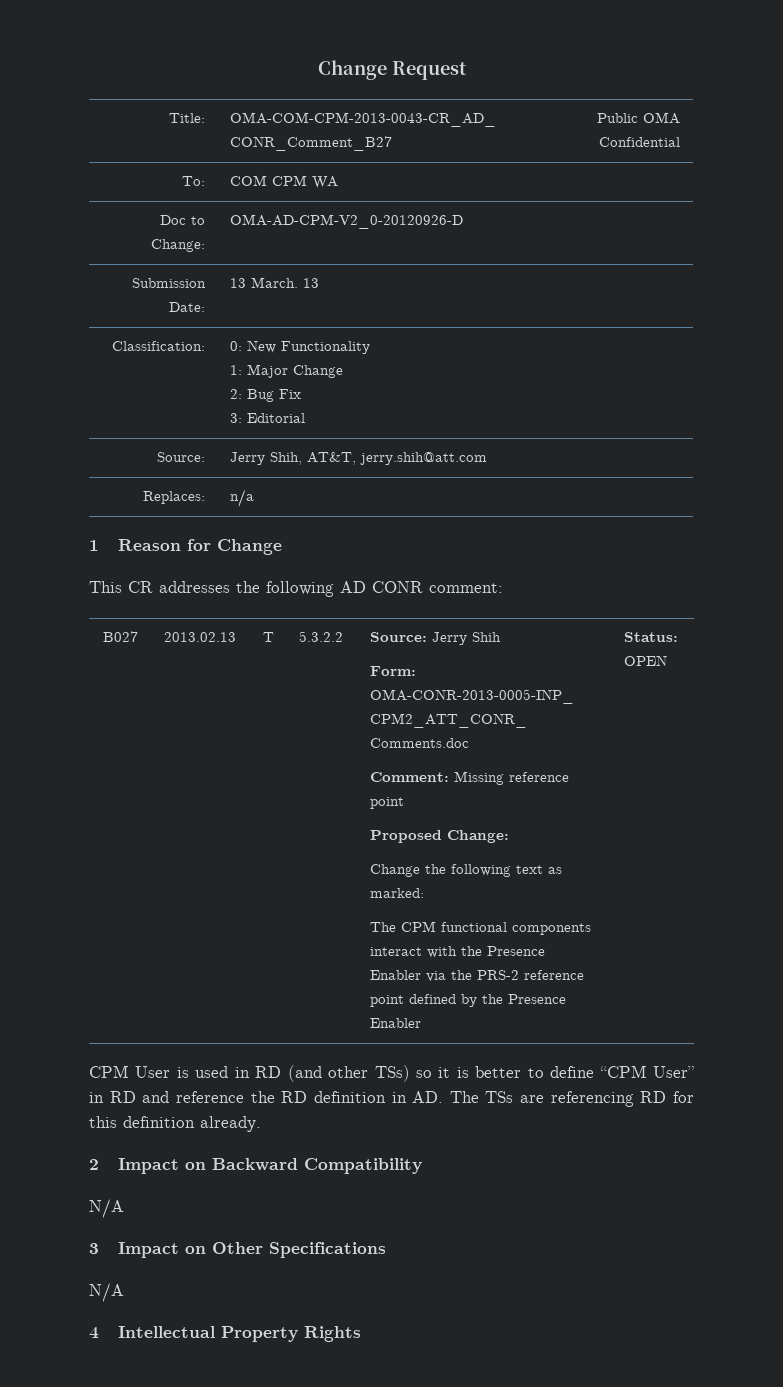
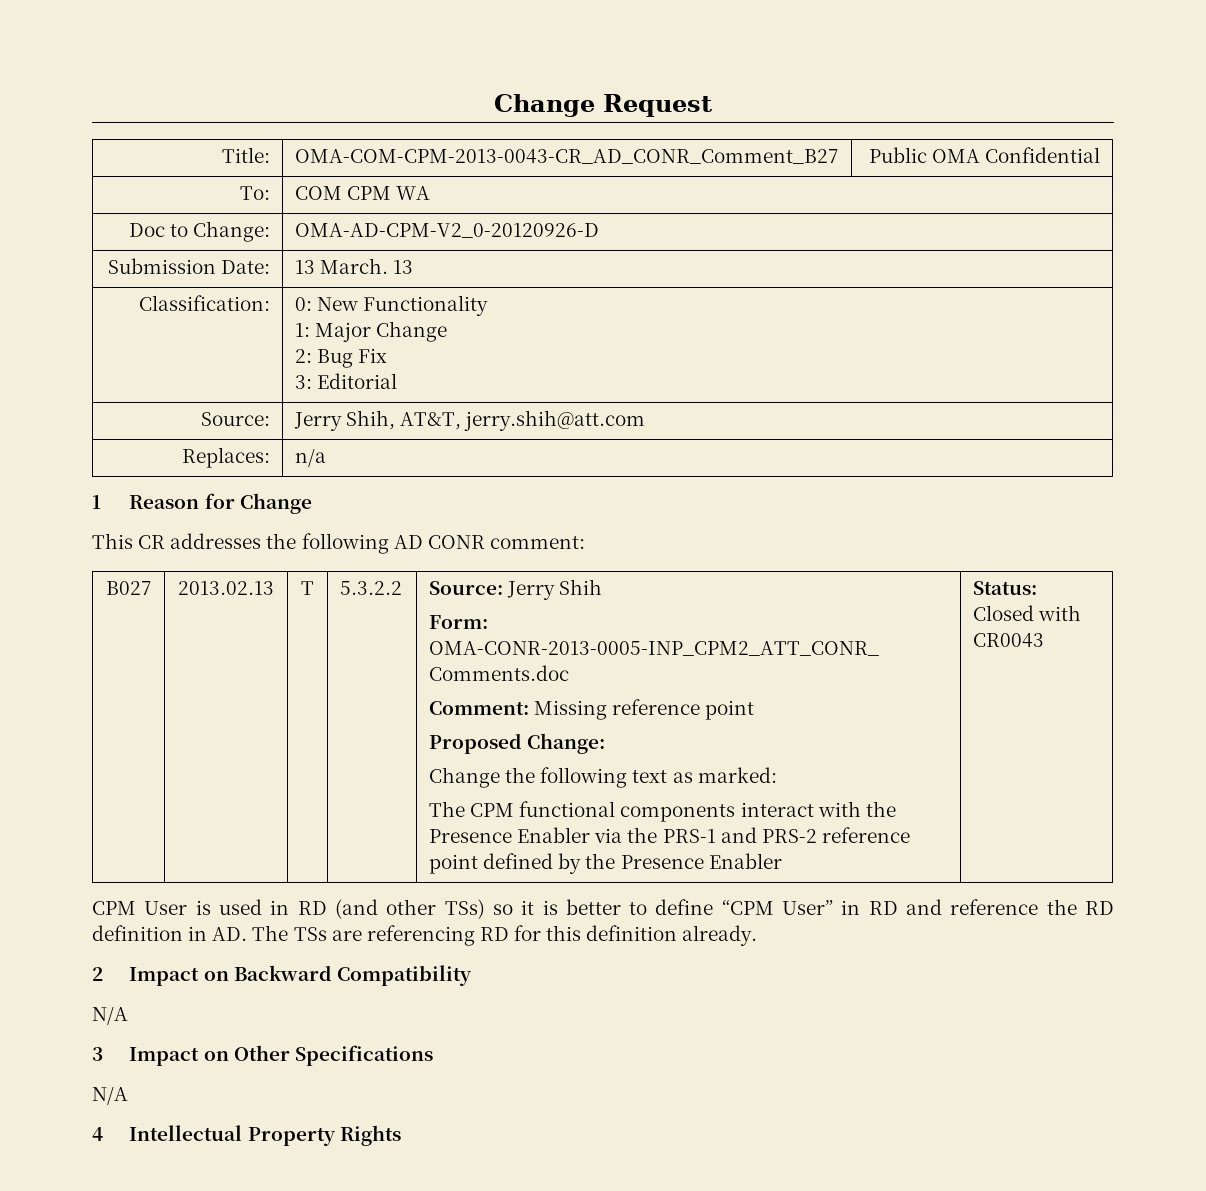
- The CPM functional components interact with the Presence Enabler via the PRS-2 reference point defined by the Presence Enabler
+ The CPM functional components interact with the Presence Enabler via the PRS-1 and PRS-2 reference point defined by the Presence Enabler
- Status: OPEN
+ Status: Closed with CR0043

